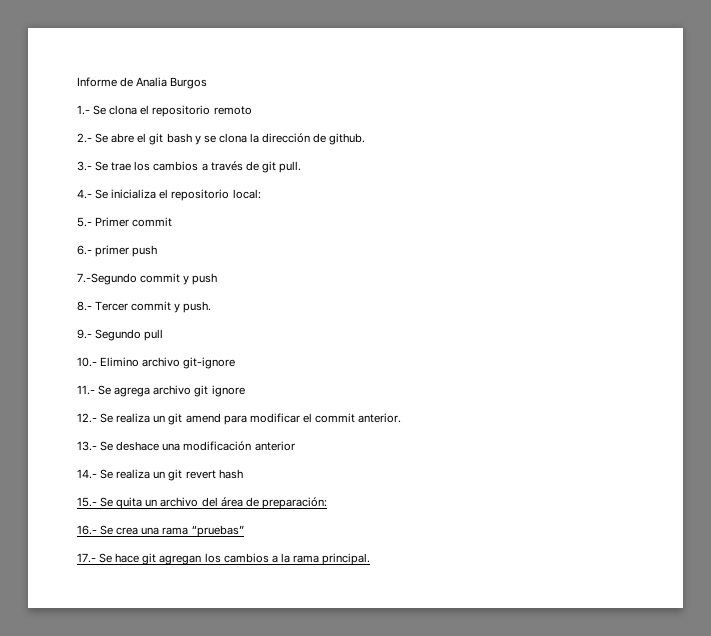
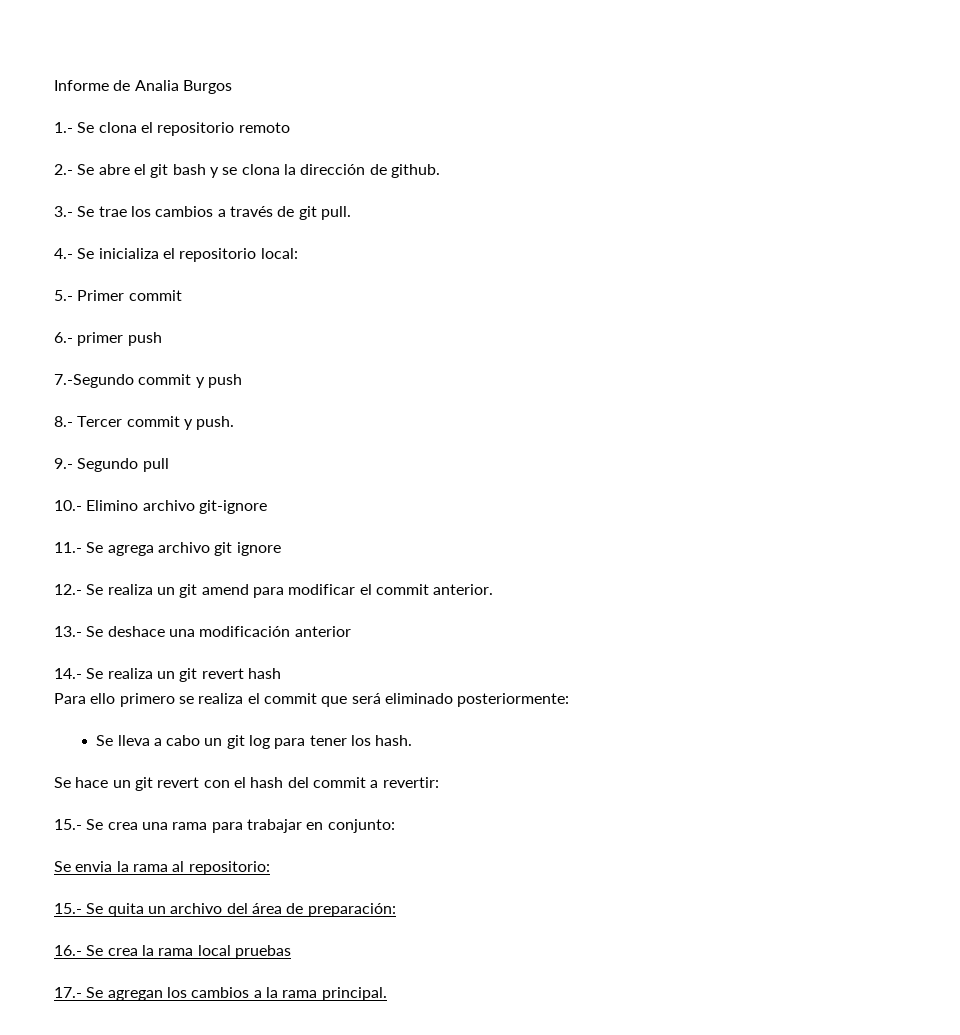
+ Para ello primero se realiza el commit que será eliminado posteriormente:
+ Se lleva a cabo un git log para tener los hash.
+ Se hace un git revert con el hash del commit a revertir:
+ 15.- Se crea una rama para trabajar en conjunto:
+ Se envia la rama al repositorio:
- 16.- Se crea una rama “pruebas”
+ 16.- Se crea la rama local pruebas
- 17.- Se hace git agregan los cambios a la rama principal.
+ 17.- Se agregan los cambios a la rama principal.

